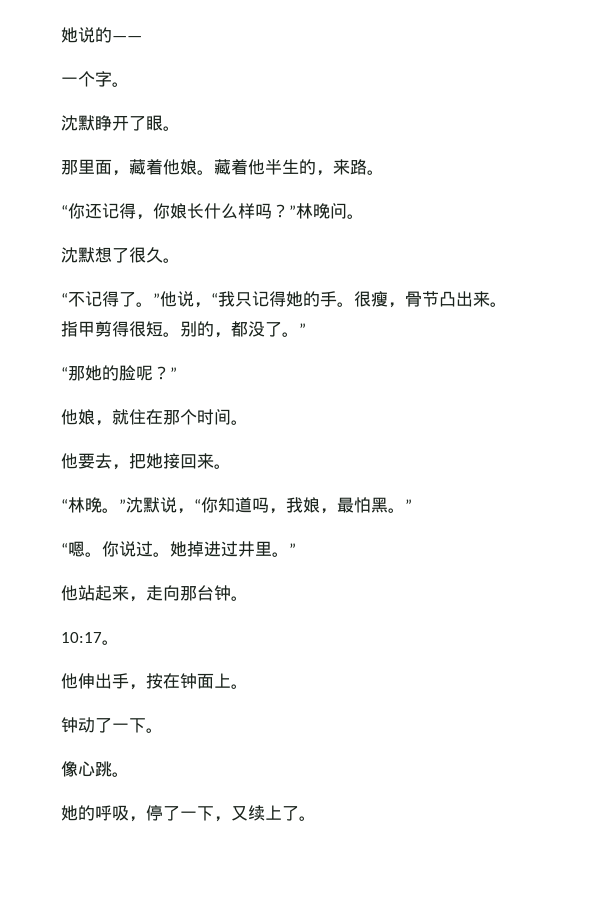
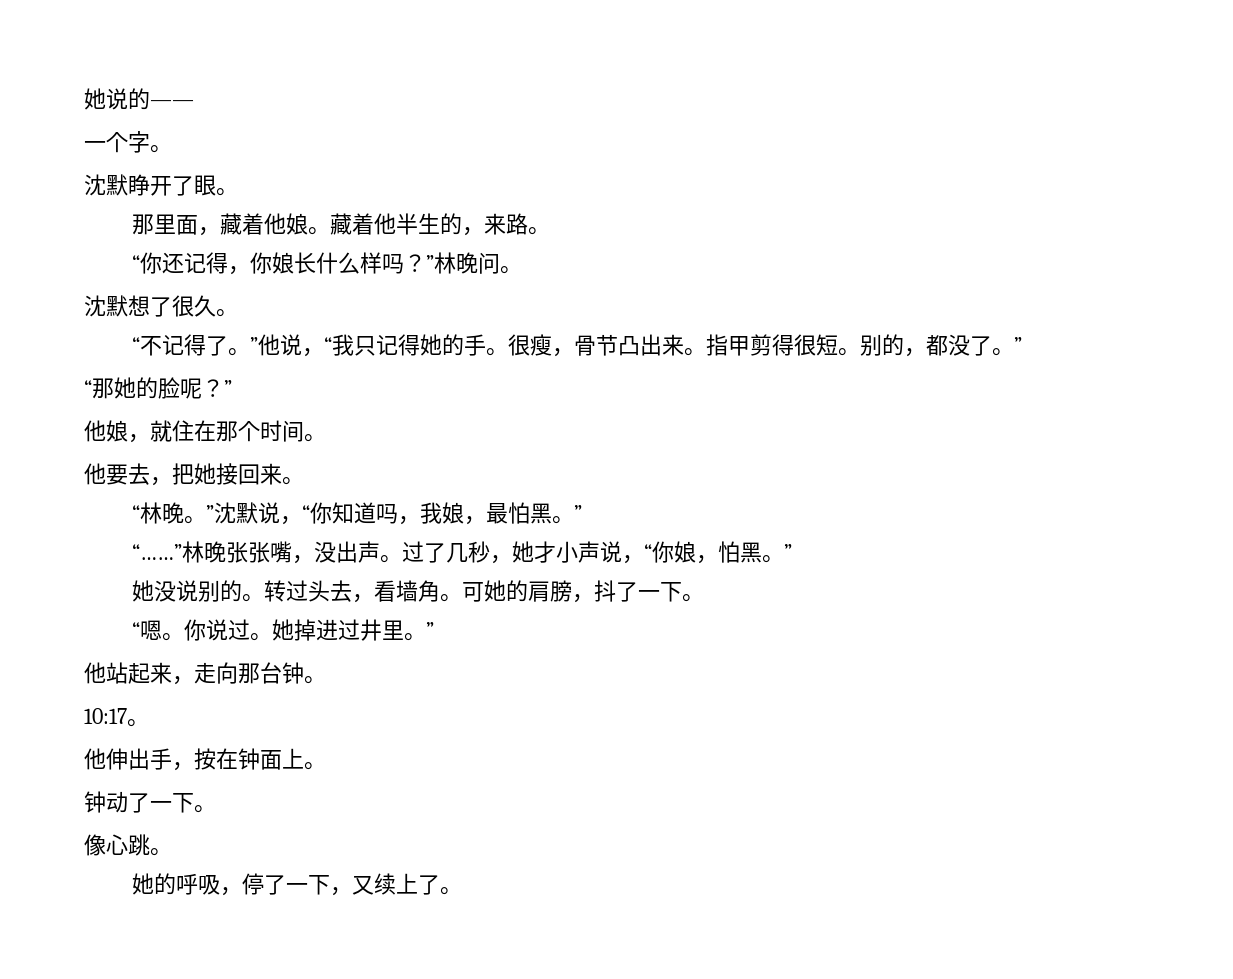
+ “……”林晚张张嘴，没出声。过了几秒，她才小声说，“你娘，怕黑。”
+ 她没说别的。转过头去，看墙角。可她的肩膀，抖了一下。

